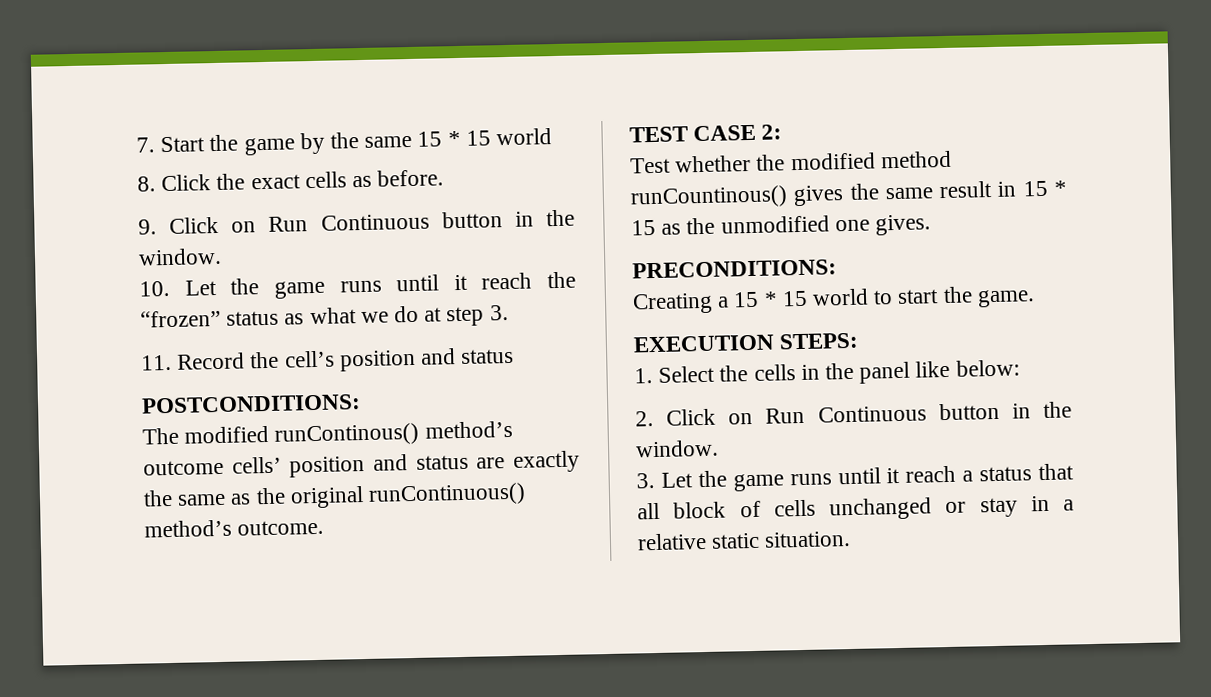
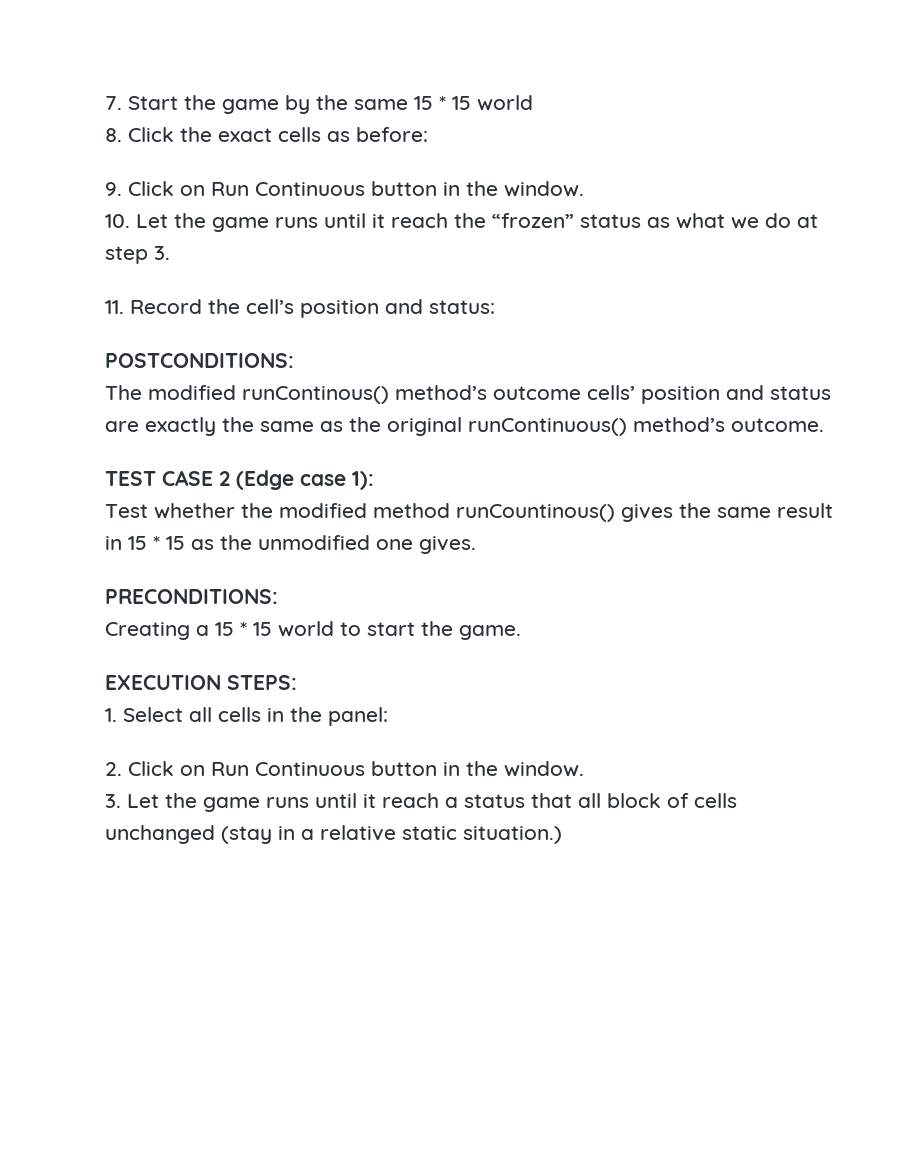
- 8. Click the exact cells as before.
+ 8. Click the exact cells as before:
- 11. Record the cell’s position and status
+ 11. Record the cell’s position and status:
- TEST CASE 2:
+ TEST CASE 2 (Edge case 1):
- 1. Select the cells in the panel like below:
+ 1. Select all cells in the panel:
- 3. Let the game runs until it reach a status that all block of cells unchanged or stay in a relative static situation.
+ 3. Let the game runs until it reach a status that all block of cells unchanged (stay in a relative static situation.)

